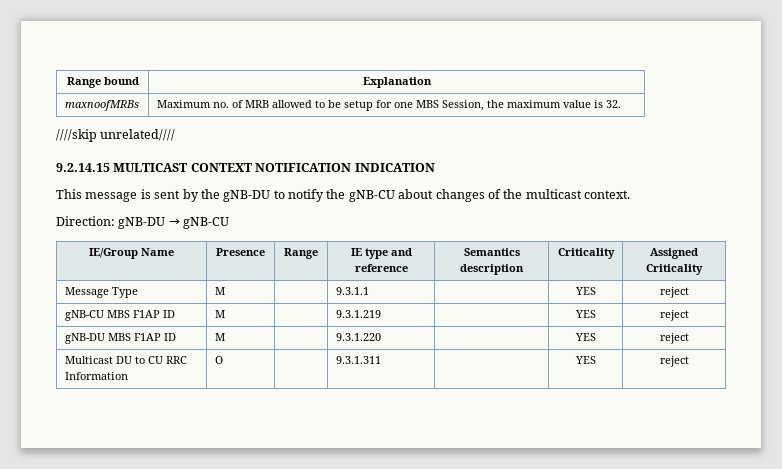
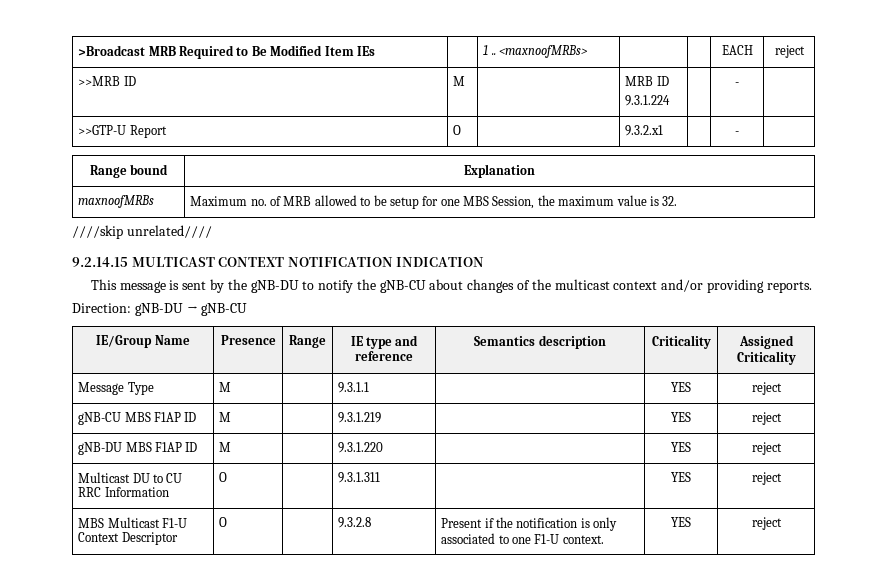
+ >Broadcast MRB Required to Be Modified Item IEs | | 1 .. <maxnoofMRBs> | | | EACH | reject
+ >>MRB ID | M | | MRB ID
+ 9.3.1.224 | | - |
+ >>GTP-U Report | O | | 9.3.2.x1 | | - |
- This message is sent by the gNB-DU to notify the gNB-CU about changes of the multicast context.
+ This message is sent by the gNB-DU to notify the gNB-CU about changes of the multicast context and/or providing reports.
+ MBS Multicast F1-U Context Descriptor | O | | 9.3.2.8 | Present if the notification is only associated to one F1-U context. | YES | reject

